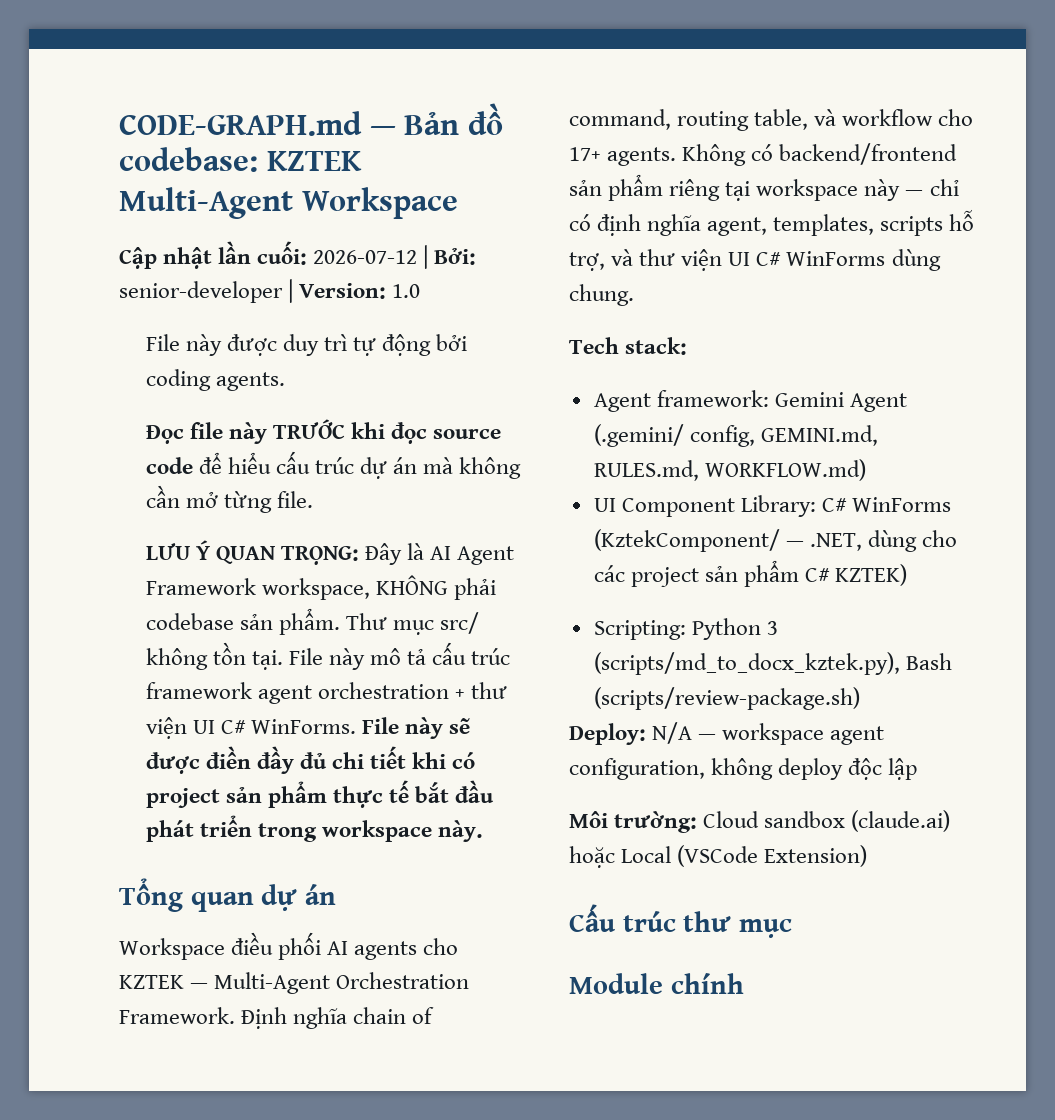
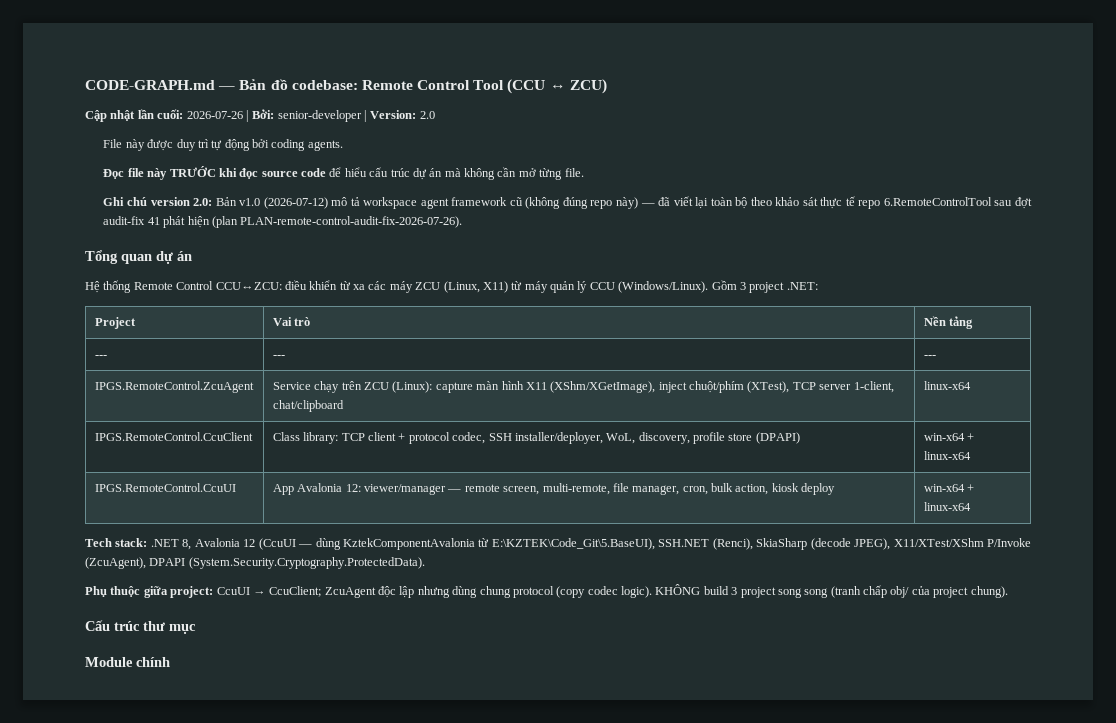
- CODE-GRAPH.md — Bản đồ codebase: KZTEK Multi-Agent Workspace
+ CODE-GRAPH.md — Bản đồ codebase: Remote Control Tool (CCU ↔ ZCU)
- Cập nhật lần cuối: 2026-07-12 | Bởi: senior-developer | Version: 1.0
+ Cập nhật lần cuối: 2026-07-26 | Bởi: senior-developer | Version: 2.0
- LƯU Ý QUAN TRỌNG: Đây là AI Agent Framework workspace, KHÔNG phải codebase sản phẩm. Thư mục src/ không tồn tại. File này mô tả cấu trúc framework agent orchestration + thư viện UI C# WinForms. File này sẽ được điền đầy đủ chi tiết khi có project sản phẩm thực tế bắt đầu phát triển trong workspace này.
+ Ghi chú version 2.0: Bản v1.0 (2026-07-12) mô tả workspace agent framework cũ (không đúng repo này) — đã viết lại toàn bộ theo khảo sát thực tế repo 6.RemoteControlTool sau đợt audit-fix 41 phát hiện (plan PLAN-remote-control-audit-fix-2026-07-26).
  Tổng quan dự án
- Workspace điều phối AI agents cho KZTEK — Multi-Agent Orchestration Framework. Định nghĩa chain of command, routing table, và workflow cho 17+ agents. Không có backend/frontend sản phẩm riêng tại workspace này — chỉ có định nghĩa agent, templates, scripts hỗ trợ, và thư viện UI C# WinForms dùng chung.
- Tech stack:
- Agent framework: Gemini Agent (.gemini/ config, GEMINI.md, RULES.md, WORKFLOW.md)
- UI Component Library: C# WinForms (KztekComponent/ — .NET, dùng cho các project sản phẩm C# KZTEK)
- Scripting: Python 3 (scripts/md_to_docx_kztek.py), Bash (scripts/review-package.sh)
- Deploy: N/A — workspace agent configuration, không deploy độc lập
- Môi trường: Cloud sandbox (claude.ai) hoặc Local (VSCode Extension)
+ Hệ thống Remote Control CCU↔ZCU: điều khiển từ xa các máy ZCU (Linux, X11) từ máy quản lý CCU (Windows/Linux). Gồm 3 project .NET:
+ Project | Vai trò | Nền tảng
+ --- | --- | ---
+ IPGS.RemoteControl.ZcuAgent | Service chạy trên ZCU (Linux): capture màn hình X11 (XShm/XGetImage), inject chuột/phím (XTest), TCP server 1-client, chat/clipboard | linux-x64
+ IPGS.RemoteControl.CcuClient | Class library: TCP client + protocol codec, SSH installer/deployer, WoL, discovery, profile store (DPAPI) | win-x64 + linux-x64
+ IPGS.RemoteControl.CcuUI | App Avalonia 12: viewer/manager — remote screen, multi-remote, file manager, cron, bulk action, kiosk deploy | win-x64 + linux-x64
+ Tech stack: .NET 8, Avalonia 12 (CcuUI — dùng KztekComponentAvalonia từ E:\KZTEK\Code_Git\5.BaseUI), SSH.NET (Renci), SkiaSharp (decode JPEG), X11/XTest/XShm P/Invoke (ZcuAgent), DPAPI (System.Security.Cryptography.ProtectedData).
+ Phụ thuộc giữa project: CcuUI → CcuClient; ZcuAgent độc lập nhưng dùng chung protocol (copy codec logic). KHÔNG build 3 project song song (tranh chấp obj/ của project chung).

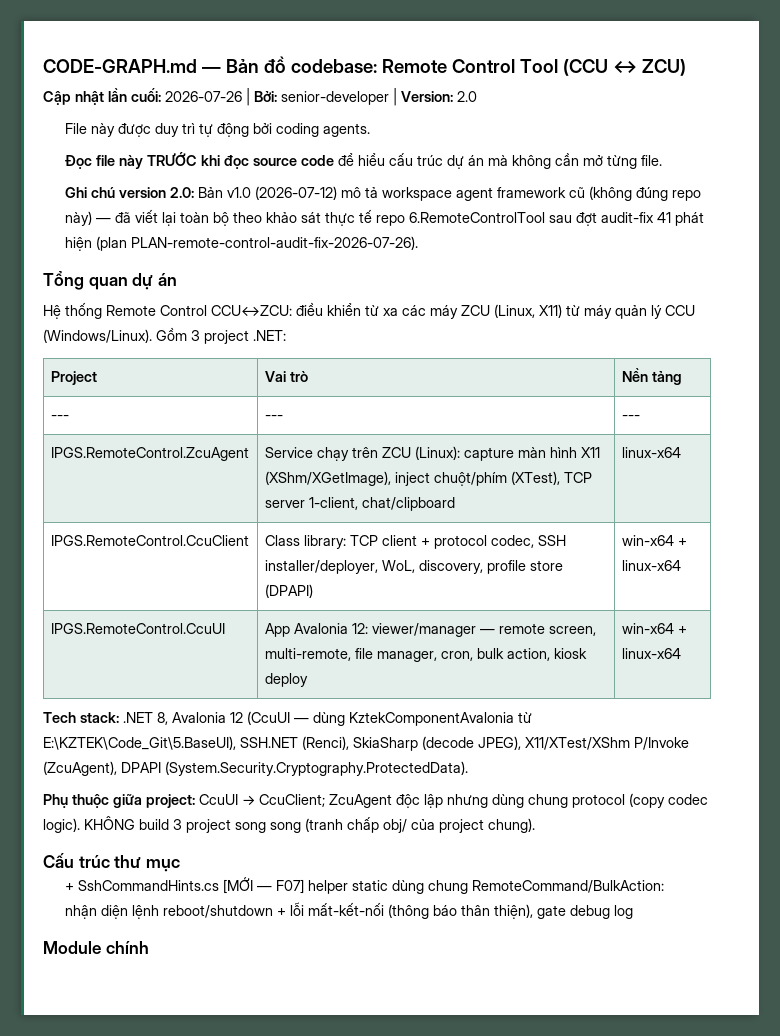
+ + SshCommandHints.cs [MỚI — F07] helper static dùng chung RemoteCommand/BulkAction:
+ nhận diện lệnh reboot/shutdown + lỗi mất-kết-nối (thông báo thân thiện), gate debug log

